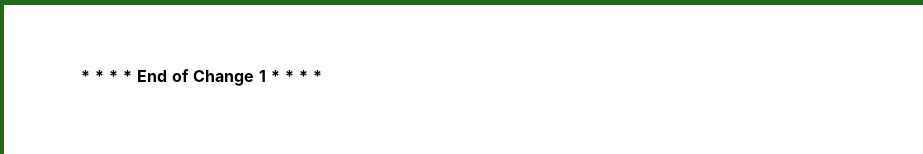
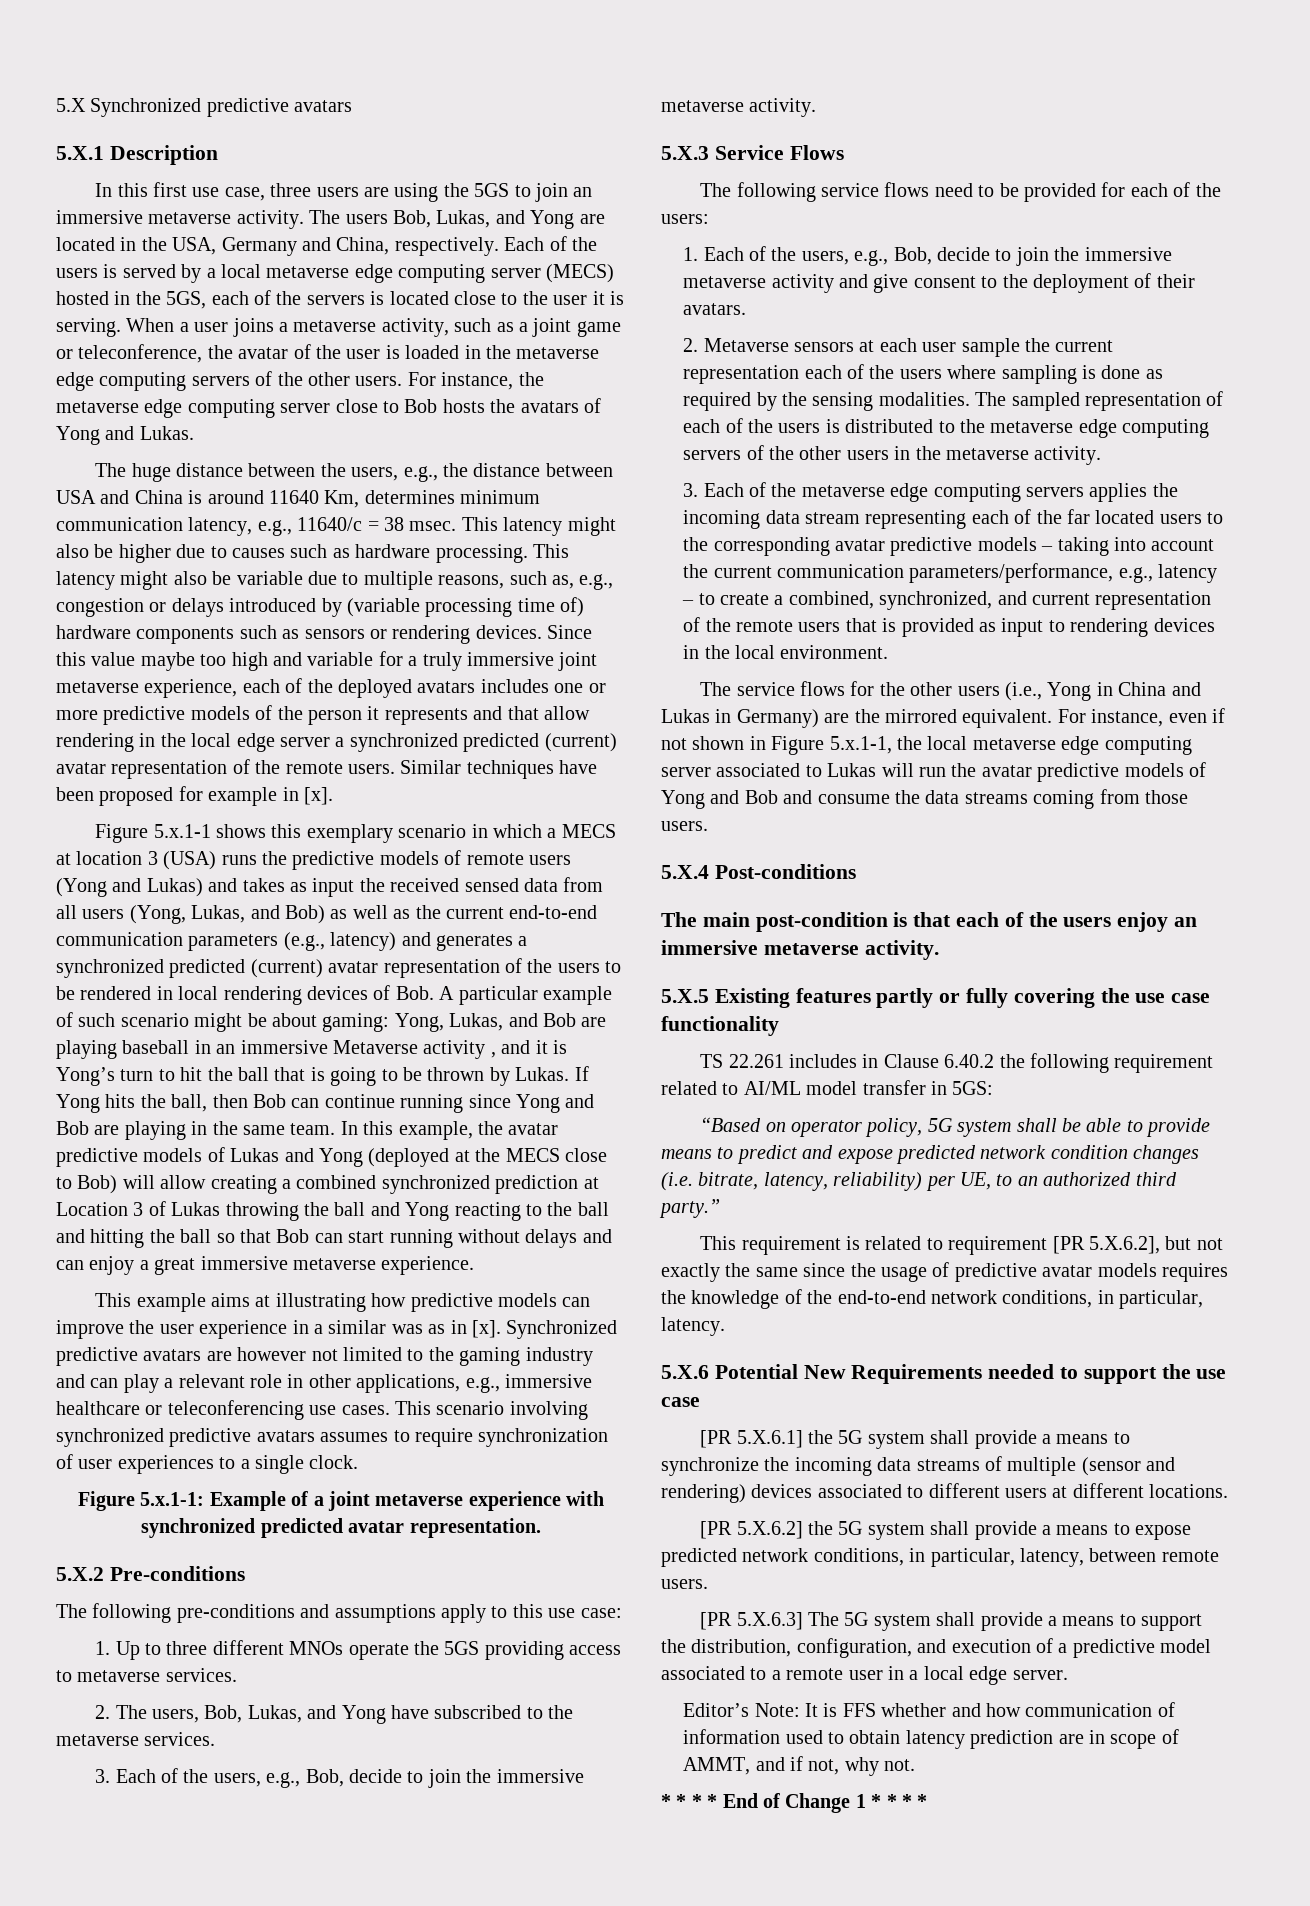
+ 5.X Synchronized predictive avatars
+ 5.X.1 Description
+ In this first use case, three users are using the 5GS to join an immersive metaverse activity. The users Bob, Lukas, and Yong are located in the USA, Germany and China, respectively. Each of the users is served by a local metaverse edge computing server (MECS) hosted in the 5GS, each of the servers is located close to the user it is serving. When a user joins a metaverse activity, such as a joint game or teleconference, the avatar of the user is loaded in the metaverse edge computing servers of the other users. For instance, the metaverse edge computing server close to Bob hosts the avatars of Yong and Lukas.
+ The huge distance between the users, e.g., the distance between USA and China is around 11640 Km, determines minimum communication latency, e.g., 11640/c = 38 msec. This latency might also be higher due to causes such as hardware processing. This latency might also be variable due to multiple reasons, such as, e.g., congestion or delays introduced by (variable processing time of) hardware components such as sensors or rendering devices. Since this value maybe too high and variable for a truly immersive joint metaverse experience, each of the deployed avatars includes one or more predictive models of the person it represents and that allow rendering in the local edge server a synchronized predicted (current) avatar representation of the remote users. Similar techniques have been proposed for example in [x].
+ Figure 5.x.1-1 shows this exemplary scenario in which a MECS at location 3 (USA) runs the predictive models of remote users (Yong and Lukas) and takes as input the received sensed data from all users (Yong, Lukas, and Bob) as well as the current end-to-end communication parameters (e.g., latency) and generates a synchronized predicted (current) avatar representation of the users to be rendered in local rendering devices of Bob. A particular example of such scenario might be about gaming: Yong, Lukas, and Bob are playing baseball in an immersive Metaverse activity , and it is Yong’s turn to hit the ball that is going to be thrown by Lukas. If Yong hits the ball, then Bob can continue running since Yong and Bob are playing in the same team. In this example, the avatar predictive models of Lukas and Yong (deployed at the MECS close to Bob) will allow creating a combined synchronized prediction at Location 3 of Lukas throwing the ball and Yong reacting to the ball and hitting the ball so that Bob can start running without delays and can enjoy a great immersive metaverse experience.
+ This example aims at illustrating how predictive models can improve the user experience in a similar was as in [x]. Synchronized predictive avatars are however not limited to the gaming industry and can play a relevant role in other applications, e.g., immersive healthcare or teleconferencing use cases. This scenario involving synchronized predictive avatars assumes to require synchronization of user experiences to a single clock.
+ Figure 5.x.1-1: Example of a joint metaverse experience with synchronized predicted avatar representation.
+ 5.X.2 Pre-conditions
+ The following pre-conditions and assumptions apply to this use case:
+ 1. Up to three different MNOs operate the 5GS providing access to metaverse services.
+ 2. The users, Bob, Lukas, and Yong have subscribed to the metaverse services.
+ 3. Each of the users, e.g., Bob, decide to join the immersive metaverse activity.
+ 5.X.3 Service Flows
+ The following service flows need to be provided for each of the users:
+ 1. Each of the users, e.g., Bob, decide to join the immersive metaverse activity and give consent to the deployment of their avatars.
+ 2. Metaverse sensors at each user sample the current representation each of the users where sampling is done as required by the sensing modalities. The sampled representation of each of the users is distributed to the metaverse edge computing servers of the other users in the metaverse activity.
+ 3. Each of the metaverse edge computing servers applies the incoming data stream representing each of the far located users to the corresponding avatar predictive models – taking into account the current communication parameters/performance, e.g., latency – to create a combined, synchronized, and current representation of the remote users that is provided as input to rendering devices in the local environment.
+ The service flows for the other users (i.e., Yong in China and Lukas in Germany) are the mirrored equivalent. For instance, even if not shown in Figure 5.x.1-1, the local metaverse edge computing server associated to Lukas will run the avatar predictive models of Yong and Bob and consume the data streams coming from those users.
+ 5.X.4 Post-conditions
+ The main post-condition is that each of the users enjoy an immersive metaverse activity.
+ 5.X.5 Existing features partly or fully covering the use case functionality
+ TS 22.261 includes in Clause 6.40.2 the following requirement related to AI/ML model transfer in 5GS:
+ “Based on operator policy, 5G system shall be able to provide means to predict and expose predicted network condition changes (i.e. bitrate, latency, reliability) per UE, to an authorized third party.”
+ This requirement is related to requirement [PR 5.X.6.2], but not exactly the same since the usage of predictive avatar models requires the knowledge of the end-to-end network conditions, in particular, latency.
+ 5.X.6 Potential New Requirements needed to support the use case
+ [PR 5.X.6.1] the 5G system shall provide a means to synchronize the incoming data streams of multiple (sensor and rendering) devices associated to different users at different locations.
+ [PR 5.X.6.2] the 5G system shall provide a means to expose predicted network conditions, in particular, latency, between remote users.
+ [PR 5.X.6.3] The 5G system shall provide a means to support the distribution, configuration, and execution of a predictive model associated to a remote user in a local edge server.
+ Editor’s Note: It is FFS whether and how communication of information used to obtain latency prediction are in scope of AMMT, and if not, why not.

